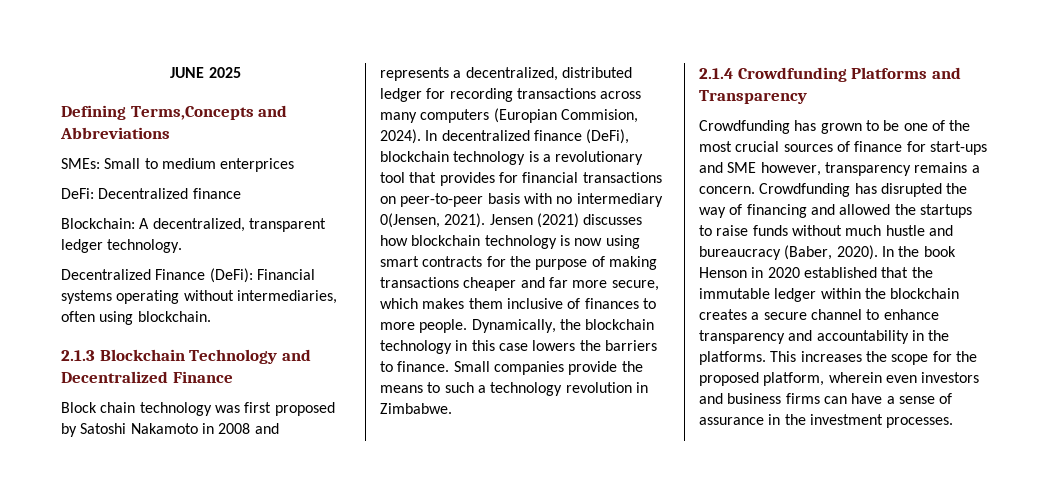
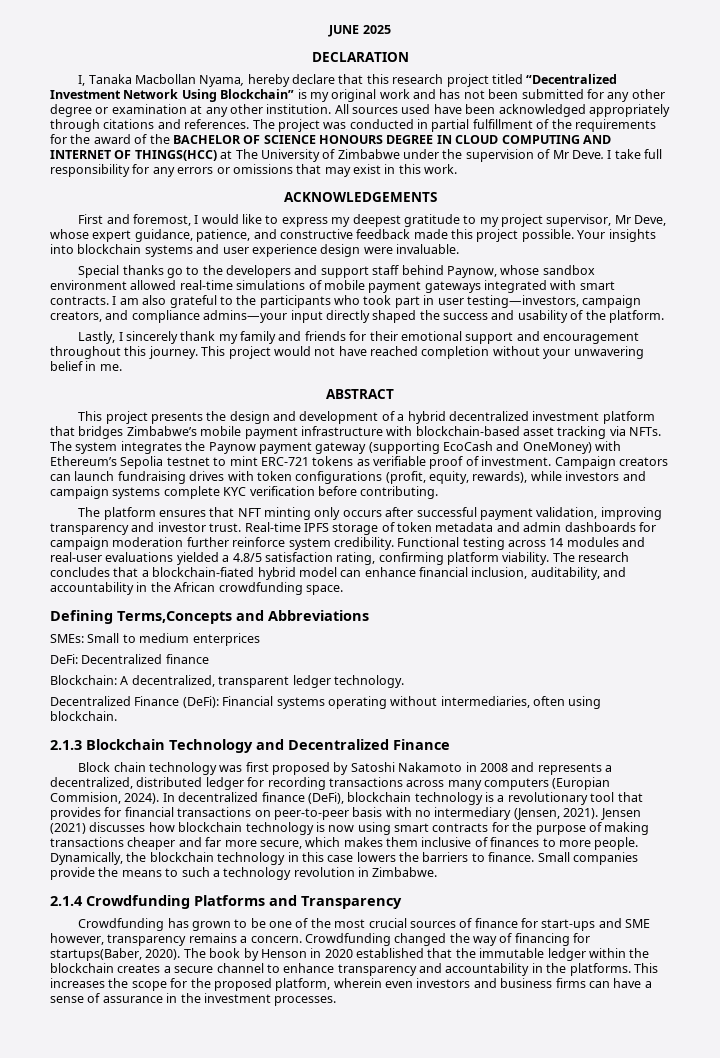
+ DECLARATION
+ I, Tanaka Macbollan Nyama, hereby declare that this research project titled “Decentralized Investment Network Using Blockchain” is my original work and has not been submitted for any other degree or examination at any other institution. All sources used have been acknowledged appropriately through citations and references. The project was conducted in partial fulfillment of the requirements for the award of the BACHELOR OF SCIENCE HONOURS DEGREE IN CLOUD COMPUTING AND INTERNET OF THINGS(HCC) at The University of Zimbabwe under the supervision of Mr Deve. I take full responsibility for any errors or omissions that may exist in this work.
+ ACKNOWLEDGEMENTS
+ First and foremost, I would like to express my deepest gratitude to my project supervisor, Mr Deve, whose expert guidance, patience, and constructive feedback made this project possible. Your insights into blockchain systems and user experience design were invaluable.
+ Special thanks go to the developers and support staff behind Paynow, whose sandbox environment allowed real-time simulations of mobile payment gateways integrated with smart contracts. I am also grateful to the participants who took part in user testing—investors, campaign creators, and compliance admins—your input directly shaped the success and usability of the platform.
+ Lastly, I sincerely thank my family and friends for their emotional support and encouragement throughout this journey. This project would not have reached completion without your unwavering belief in me.
+ ABSTRACT
+ This project presents the design and development of a hybrid decentralized investment platform that bridges Zimbabwe’s mobile payment infrastructure with blockchain-based asset tracking via NFTs. The system integrates the Paynow payment gateway (supporting EcoCash and OneMoney) with Ethereum’s Sepolia testnet to mint ERC-721 tokens as verifiable proof of investment. Campaign creators can launch fundraising drives with token configurations (profit, equity, rewards), while investors and campaign systems complete KYC verification before contributing.
+ The platform ensures that NFT minting only occurs after successful payment validation, improving transparency and investor trust. Real-time IPFS storage of token metadata and admin dashboards for campaign moderation further reinforce system credibility. Functional testing across 14 modules and real-user evaluations yielded a 4.8/5 satisfaction rating, confirming platform viability. The research concludes that a blockchain-fiated hybrid model can enhance financial inclusion, auditability, and accountability in the African crowdfunding space.
- In decentralized finance (DeFi), blockchain technology is a revolutionary tool that provides for financial transactions on peer-to-peer basis with no intermediary 0(Jensen, 2021).
+ In decentralized finance (DeFi), blockchain technology is a revolutionary tool that provides for financial transactions on peer-to-peer basis with no intermediary (Jensen, 2021).
- Crowdfunding has disrupted the way of financing and allowed the startups to raise funds without much hustle and bureaucracy (Baber, 2020). In the book Henson in 2020 established that the immutable ledger within the blockchain creates a secure channel to enhance transparency and accountability in the platforms.
+ Crowdfunding changed the way of financing for startups(Baber, 2020). The book by Henson in 2020 established that the immutable ledger within the blockchain creates a secure channel to enhance transparency and accountability in the platforms.

